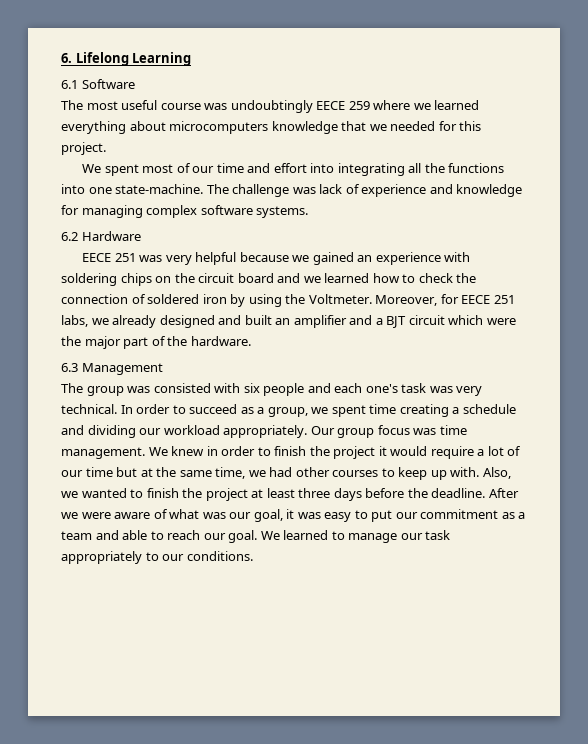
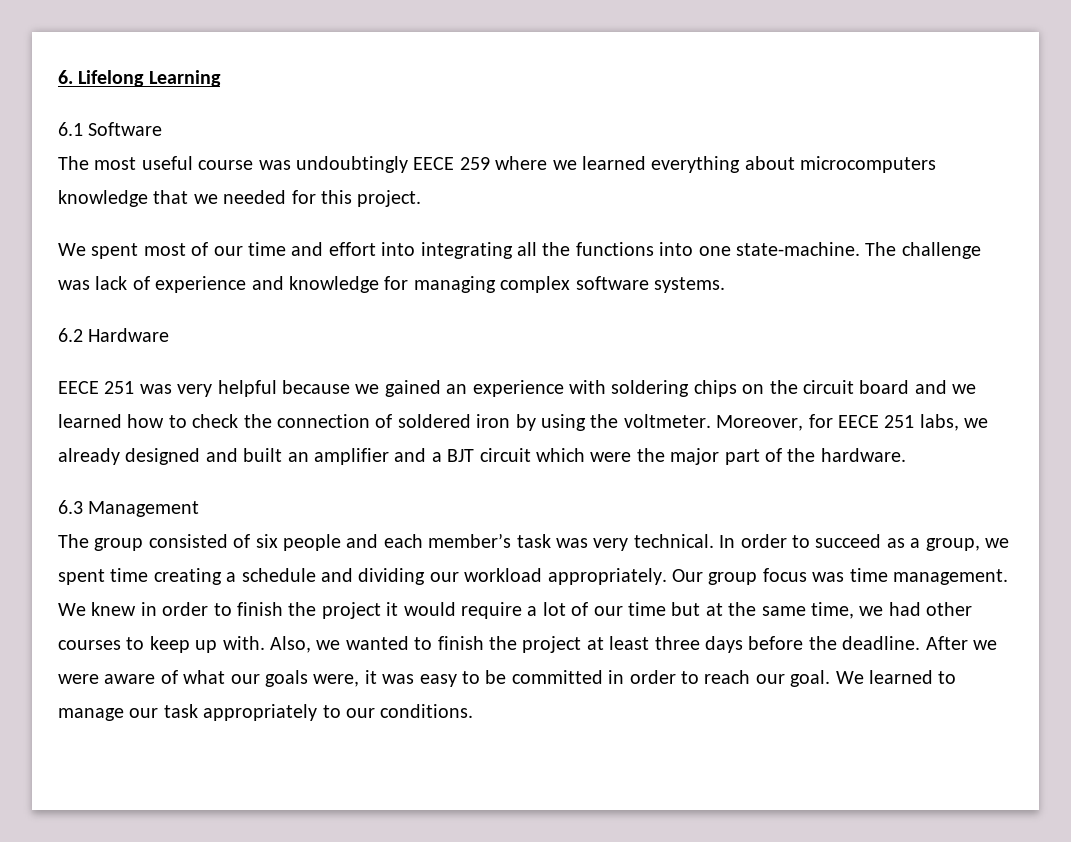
- EECE 251 was very helpful because we gained an experience with soldering chips on the circuit board and we learned how to check the connection of soldered iron by using the Voltmeter.
+ EECE 251 was very helpful because we gained an experience with soldering chips on the circuit board and we learned how to check the connection of soldered iron by using the voltmeter.
- The group was consisted with six people and each one's task was very technical.
+ The group consisted of six people and each member’s task was very technical.
- After we were aware of what was our goal, it was easy to put our commitment as a team and able to reach our goal.
+ After we were aware of what our goals were, it was easy to be committed in order to reach our goal.

